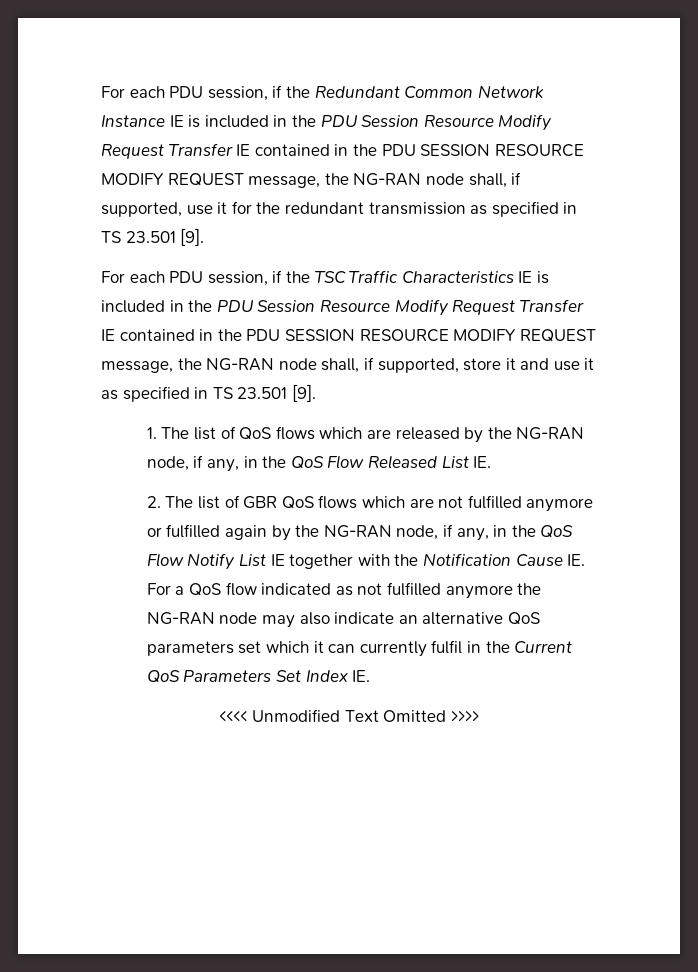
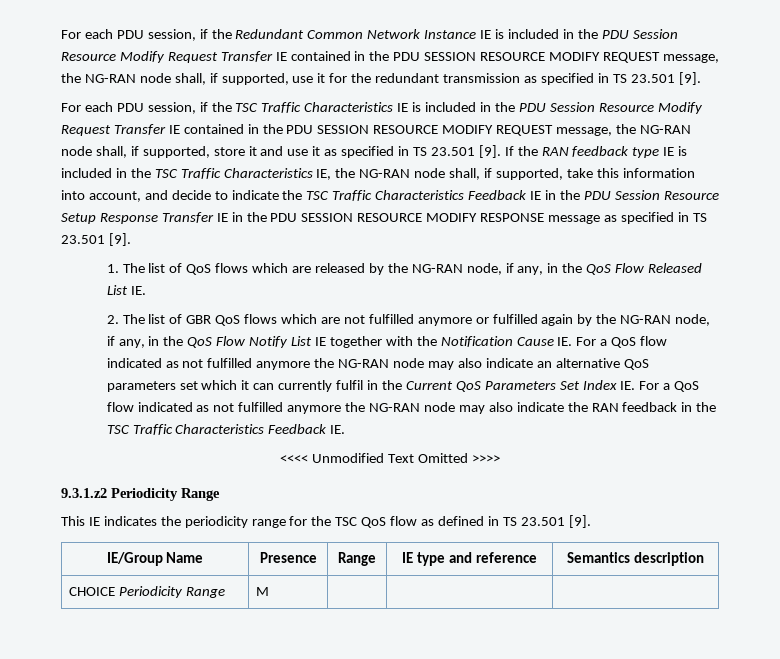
+ If the RAN feedback type IE is included in the TSC Traffic Characteristics IE, the NG-RAN node shall, if supported, take this information into account, and decide to indicate the TSC Traffic Characteristics Feedback IE in the PDU Session Resource Setup Response Transfer IE in the PDU SESSION RESOURCE MODIFY RESPONSE message as specified in TS 23.501 [9].
- 2. The list of GBR QoS flows which are not fulfilled anymore or fulfilled again by the NG-RAN node, if any, in the QoS Flow Notify List IE together with the Notification Cause IE. For a QoS flow indicated as not fulfilled anymore the NG-RAN node may also indicate an alternative QoS parameters set which it can currently fulfil in the Current QoS Parameters Set Index IE.
+ 2. The list of GBR QoS flows which are not fulfilled anymore or fulfilled again by the NG-RAN node, if any, in the QoS Flow Notify List IE together with the Notification Cause IE. For a QoS flow indicated as not fulfilled anymore the NG-RAN node may also indicate an alternative QoS parameters set which it can currently fulfil in the Current QoS Parameters Set Index IE. For a QoS flow indicated as not fulfilled anymore the NG-RAN node may also indicate the RAN feedback in the TSC Traffic Characteristics Feedback IE.
+ 9.3.1.z2 Periodicity Range
+ This IE indicates the periodicity range for the TSC QoS flow as defined in TS 23.501 [9].
+ IE/Group Name | Presence | Range | IE type and reference | Semantics description
+ CHOICE Periodicity Range | M | | |

